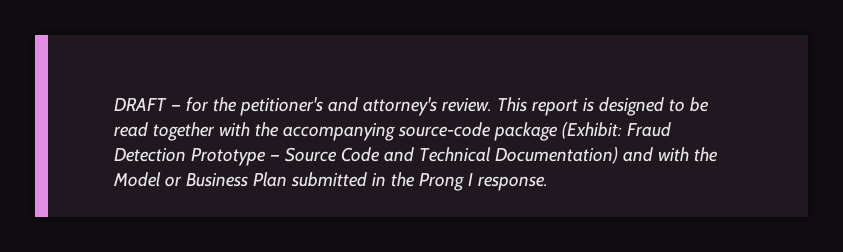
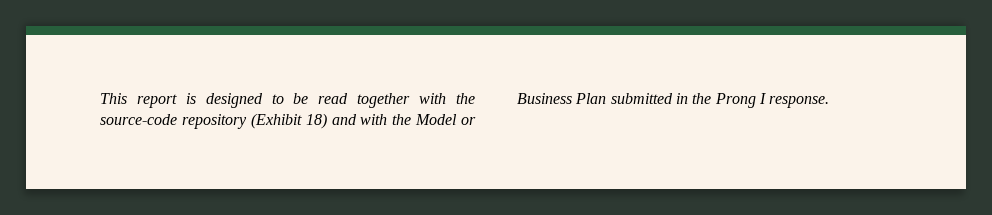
- DRAFT — for the petitioner's and attorney's review. This report is designed to be read together with the accompanying source-code package (Exhibit: Fraud Detection Prototype — Source Code and Technical Documentation) and with the Model or Business Plan submitted in the Prong I response.
+ This report is designed to be read together with the source-code repository (Exhibit 18) and with the Model or Business Plan submitted in the Prong I response.

